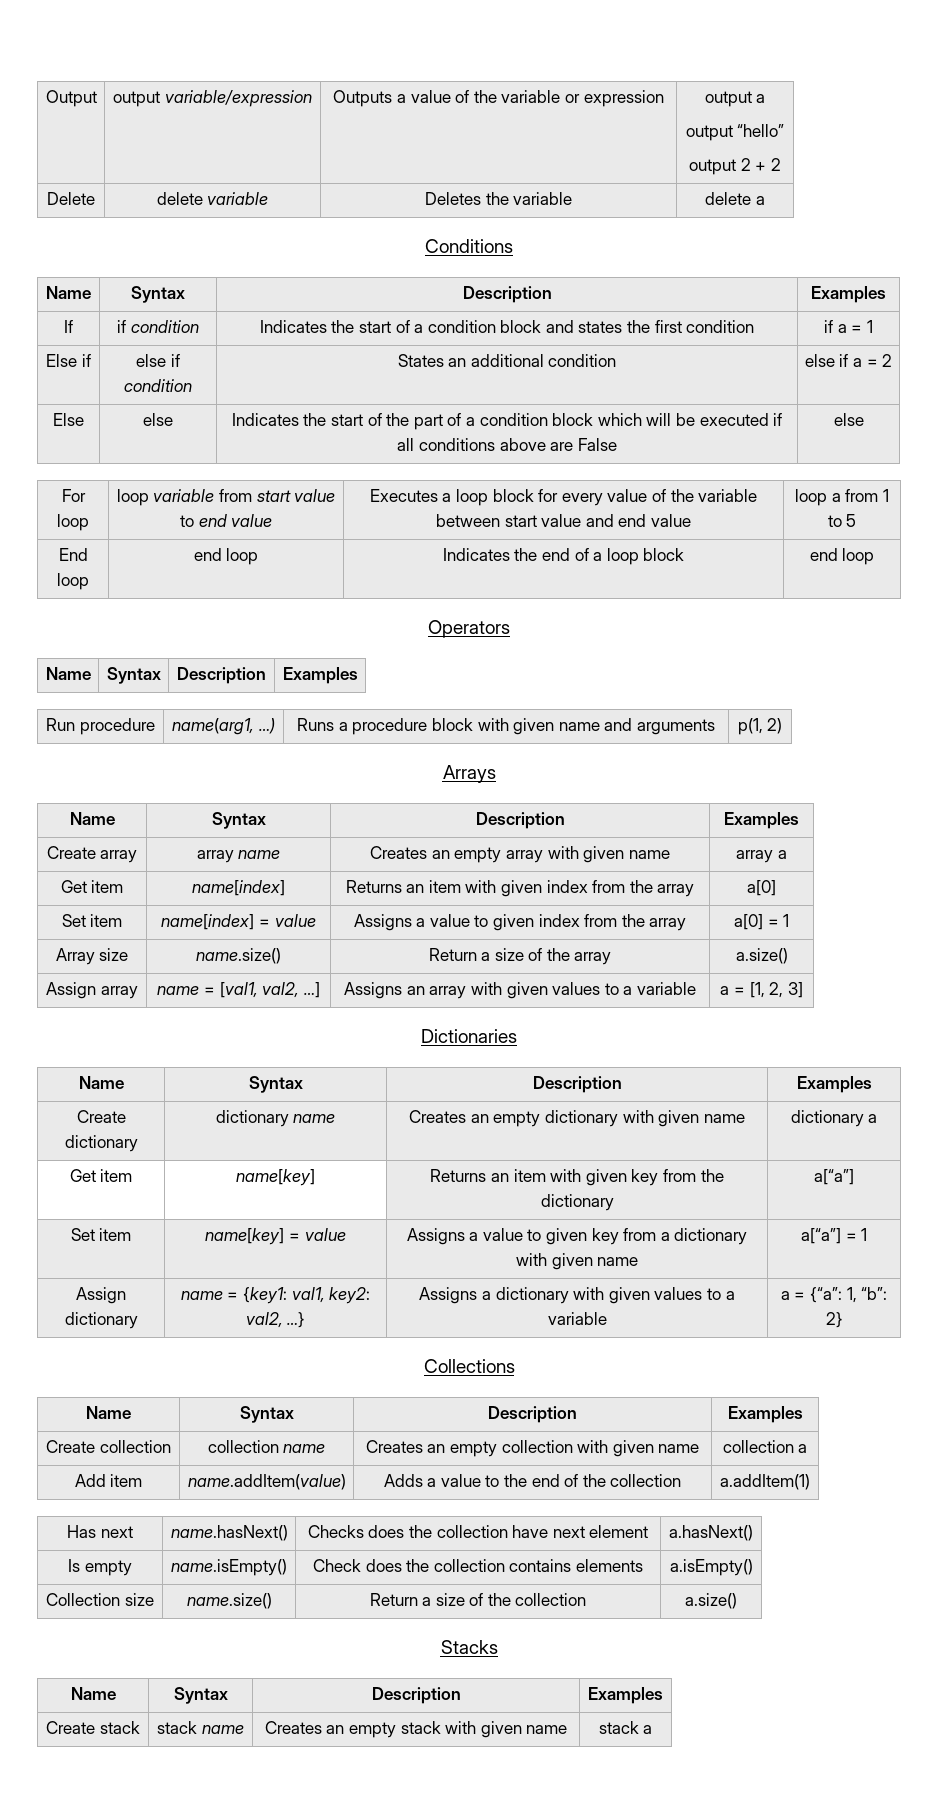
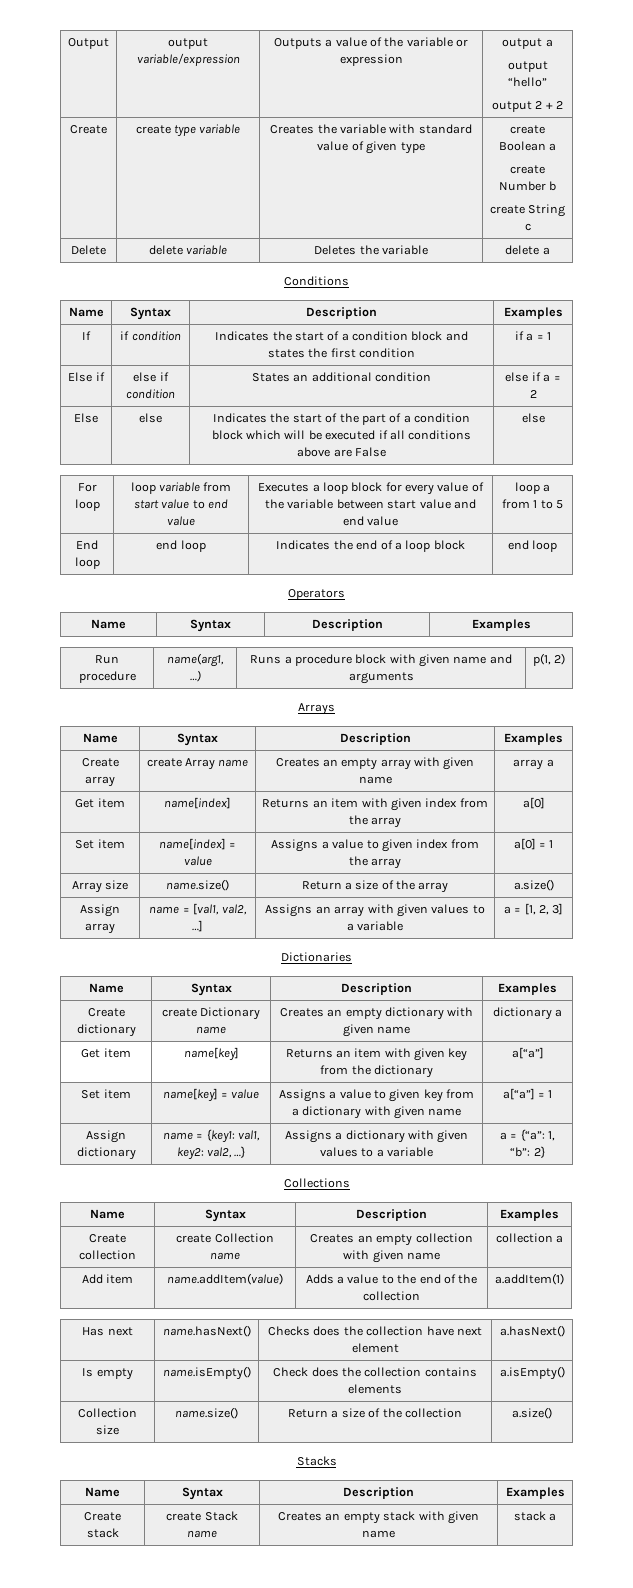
+ Create | create type variable | Creates the variable with standard value of given type | create Boolean a
+ create Number b
+ create String c
- Create array | array name | Creates an empty array with given name | array a
+ Create array | create Array name | Creates an empty array with given name | array a
- Create dictionary | dictionary name | Creates an empty dictionary with given name | dictionary a
+ Create dictionary | create Dictionary name | Creates an empty dictionary with given name | dictionary a
- Create collection | collection name | Creates an empty collection with given name | collection a
+ Create collection | create Collection name | Creates an empty collection with given name | collection a
- Create stack | stack name | Creates an empty stack with given name | stack a
+ Create stack | create Stack name | Creates an empty stack with given name | stack a

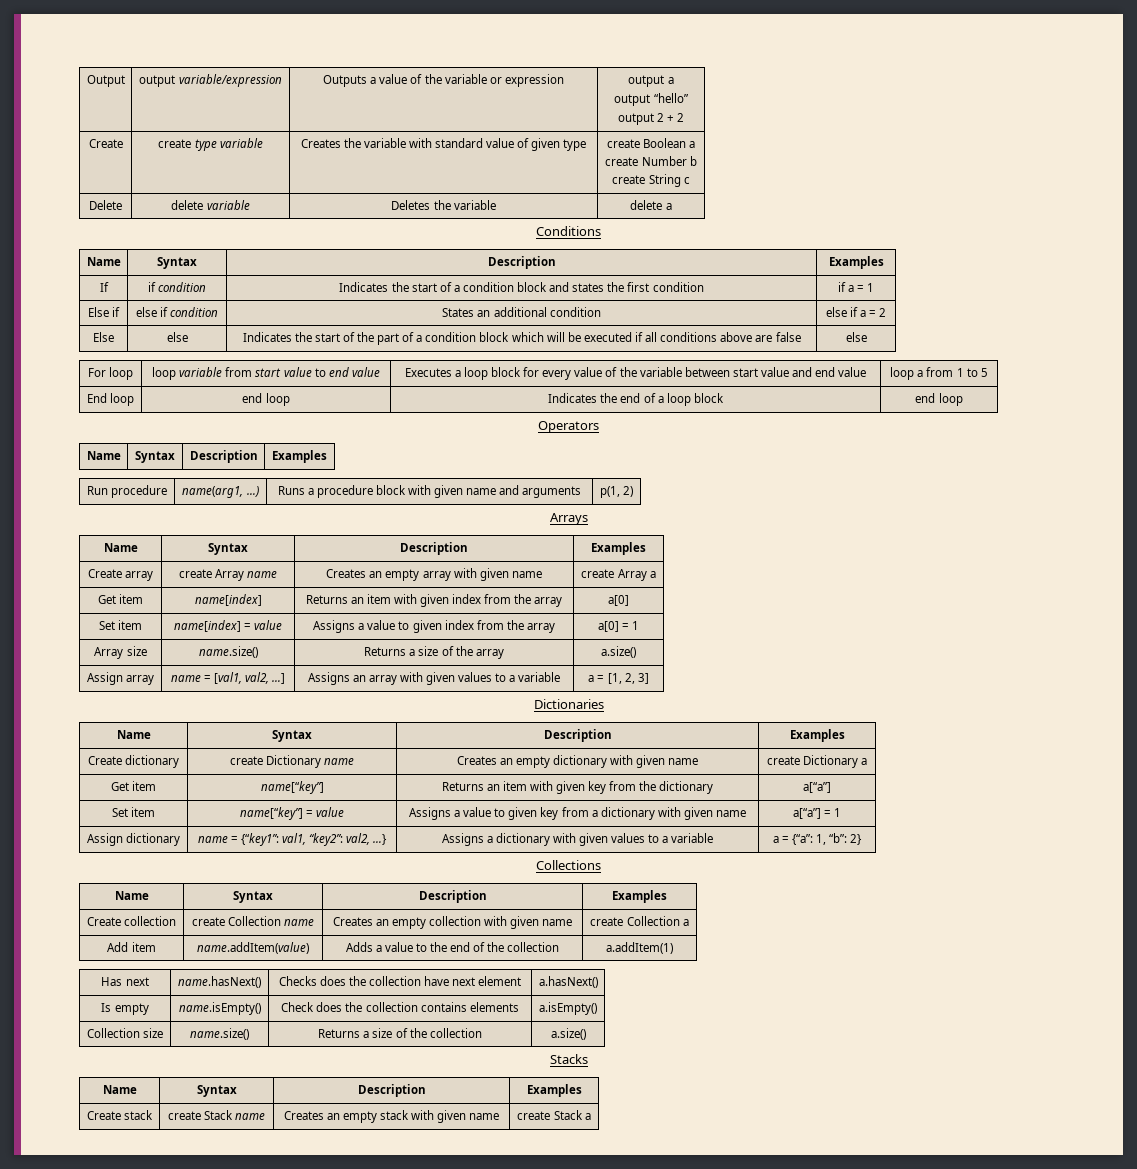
- Else | else | Indicates the start of the part of a condition block which will be executed if all conditions above are False | else
+ Else | else | Indicates the start of the part of a condition block which will be executed if all conditions above are false | else
- Create array | create Array name | Creates an empty array with given name | array a
+ Create array | create Array name | Creates an empty array with given name | create Array a
- Array size | name.size() | Return a size of the array | a.size()
+ Array size | name.size() | Returns a size of the array | a.size()
- Create dictionary | create Dictionary name | Creates an empty dictionary with given name | dictionary a
- Get item | name[key] | Returns an item with given key from the dictionary | a[“a”]
+ Create dictionary | create Dictionary name | Creates an empty dictionary with given name | create Dictionary a
+ Get item | name[“key”] | Returns an item with given key from the dictionary | a[“a”]
- Set item | name[key] = value | Assigns a value to given key from a dictionary with given name | a[“a”] = 1
+ Set item | name[“key”] = value | Assigns a value to given key from a dictionary with given name | a[“a”] = 1
- Assign dictionary | name = {key1: val1, key2: val2, …} | Assigns a dictionary with given values to a variable | a = {“a”: 1, “b”: 2}
+ Assign dictionary | name = {“key1”: val1, “key2”: val2, …} | Assigns a dictionary with given values to a variable | a = {“a”: 1, “b”: 2}
- Create collection | create Collection name | Creates an empty collection with given name | collection a
+ Create collection | create Collection name | Creates an empty collection with given name | create Collection a
- Collection size | name.size() | Return a size of the collection | a.size()
+ Collection size | name.size() | Returns a size of the collection | a.size()
- Create stack | create Stack name | Creates an empty stack with given name | stack a
+ Create stack | create Stack name | Creates an empty stack with given name | create Stack a

